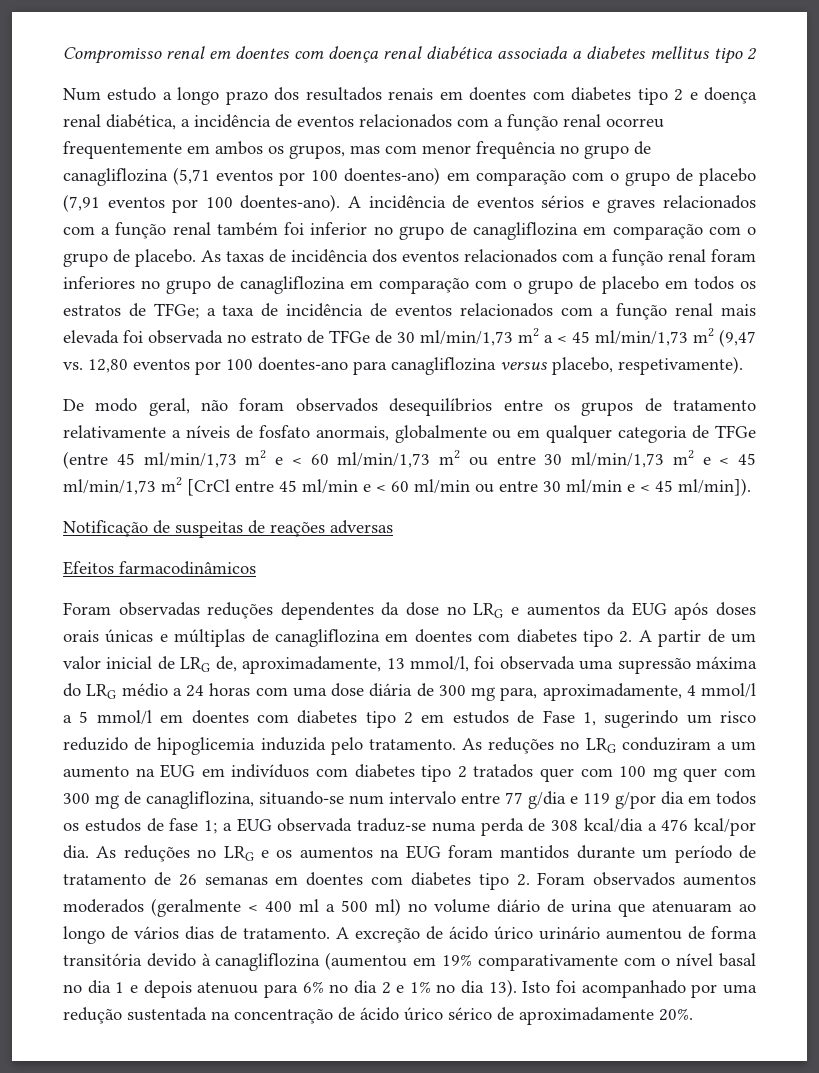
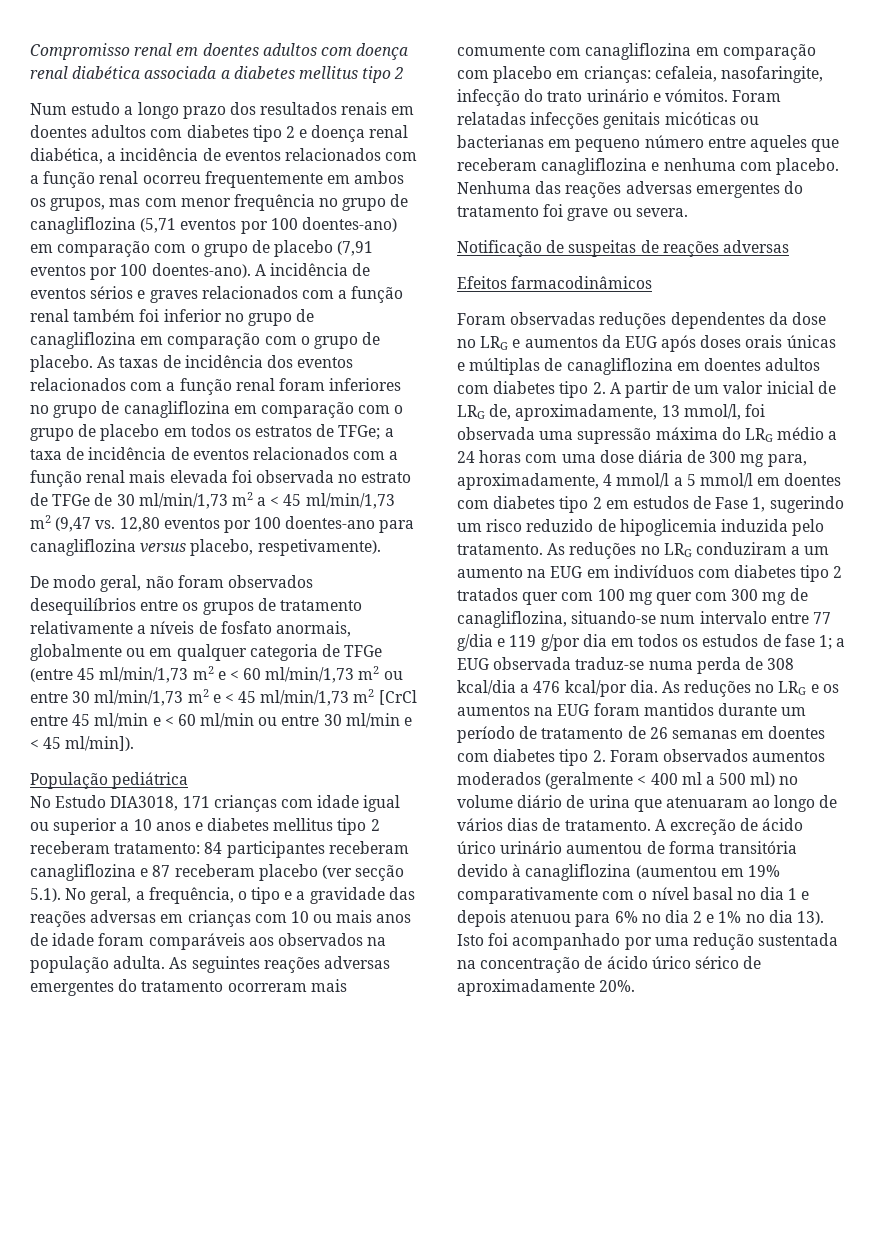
- Compromisso renal em doentes com doença renal diabética associada a diabetes mellitus tipo 2
+ Compromisso renal em doentes adultos com doença renal diabética associada a diabetes mellitus tipo 2
- Num estudo a longo prazo dos resultados renais em doentes com diabetes tipo 2 e doença renal diabética, a incidência de eventos relacionados com a função renal ocorreu frequentemente em ambos os grupos, mas com menor frequência no grupo de canagliflozina (5,71 eventos por 100 doentes-ano) em comparação com o grupo de placebo (7,91 eventos por 100 doentes-ano).
+ Num estudo a longo prazo dos resultados renais em doentes adultos com diabetes tipo 2 e doença renal diabética, a incidência de eventos relacionados com a função renal ocorreu frequentemente em ambos os grupos, mas com menor frequência no grupo de canagliflozina (5,71 eventos por 100 doentes-ano) em comparação com o grupo de placebo (7,91 eventos por 100 doentes-ano).
+ População pediátrica
+ No Estudo DIA3018, 171 crianças com idade igual ou superior a 10 anos e diabetes mellitus tipo 2 receberam tratamento: 84 participantes receberam canagliflozina e 87 receberam placebo (ver secção 5.1). No geral, a frequência, o tipo e a gravidade das reações adversas em crianças com 10 ou mais anos de idade foram comparáveis aos observados na população adulta. As seguintes reações adversas emergentes do tratamento ocorreram mais comumente com canagliflozina em comparação com placebo em crianças: cefaleia, nasofaringite, infecção do trato urinário e vómitos. Foram relatadas infecções genitais micóticas ou bacterianas em pequeno número entre aqueles que receberam canagliflozina e nenhuma com placebo. Nenhuma das reações adversas emergentes do tratamento foi grave ou severa.
- Foram observadas reduções dependentes da dose no LRG e aumentos da EUG após doses orais únicas e múltiplas de canagliflozina em doentes com diabetes tipo 2. A partir de um valor inicial de LRG de, aproximadamente, 13 mmol/l, foi observada uma supressão máxima do LRG médio a 24 horas com uma dose diária de 300 mg para, aproximadamente, 4 mmol/l a 5 mmol/l em doentes com diabetes tipo 2 em estudos de Fase 1, sugerindo um risco reduzido de hipoglicemia induzida pelo tratamento.
+ Foram observadas reduções dependentes da dose no LRG e aumentos da EUG após doses orais únicas e múltiplas de canagliflozina em doentes adultos com diabetes tipo 2. A partir de um valor inicial de LRG de, aproximadamente, 13 mmol/l, foi observada uma supressão máxima do LRG médio a 24 horas com uma dose diária de 300 mg para, aproximadamente, 4 mmol/l a 5 mmol/l em doentes com diabetes tipo 2 em estudos de Fase 1, sugerindo um risco reduzido de hipoglicemia induzida pelo tratamento.

